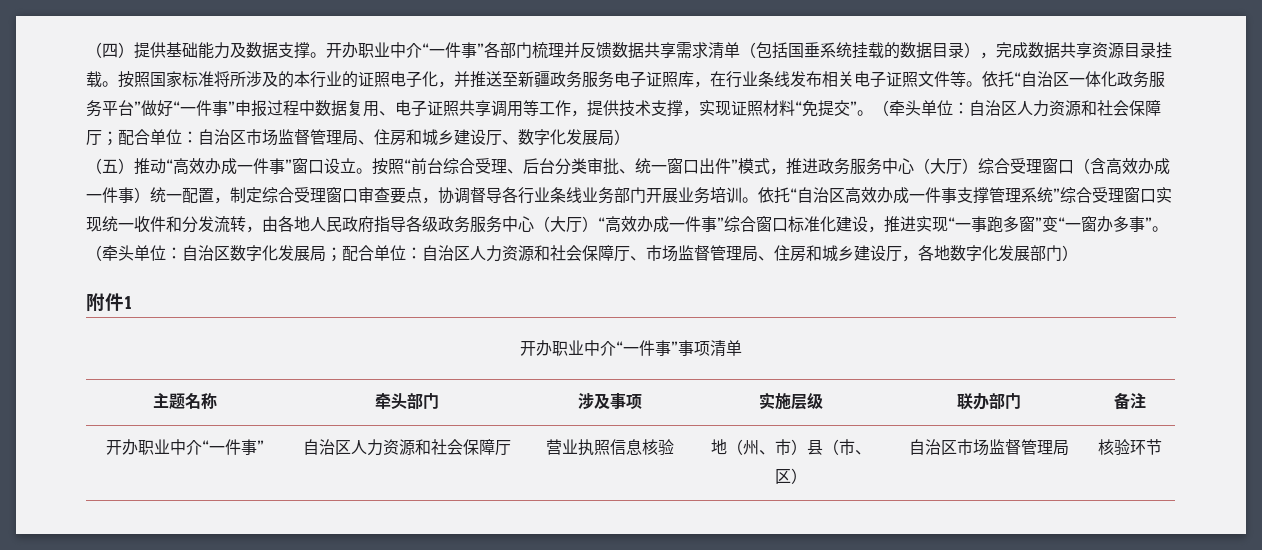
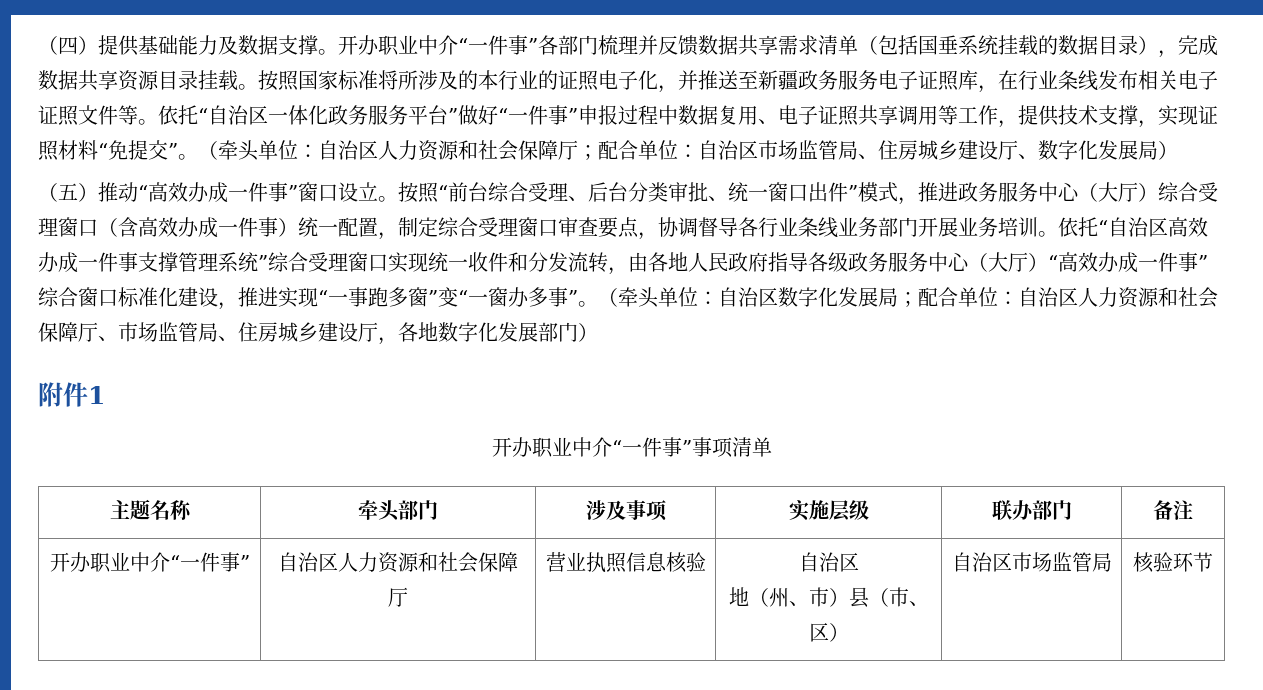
- （牵头单位：自治区人力资源和社会保障厅；配合单位：自治区市场监督管理局、住房和城乡建设厅、数字化发展局）
+ （牵头单位：自治区人力资源和社会保障厅；配合单位：自治区市场监管局、住房城乡建设厅、数字化发展局）
- （牵头单位：自治区数字化发展局；配合单位：自治区人力资源和社会保障厅、市场监督管理局、住房和城乡建设厅，各地数字化发展部门）
+ （牵头单位：自治区数字化发展局；配合单位：自治区人力资源和社会保障厅、市场监管局、住房城乡建设厅，各地数字化发展部门）
- 开办职业中介“一件事” | 自治区人力资源和社会保障厅 | 营业执照信息核验 | 地（州、市）县（市、区） | 自治区市场监督管理局 | 核验环节
+ 开办职业中介“一件事” | 自治区人力资源和社会保障厅 | 营业执照信息核验 | 自治区
+ 地（州、市）县（市、区） | 自治区市场监管局 | 核验环节

